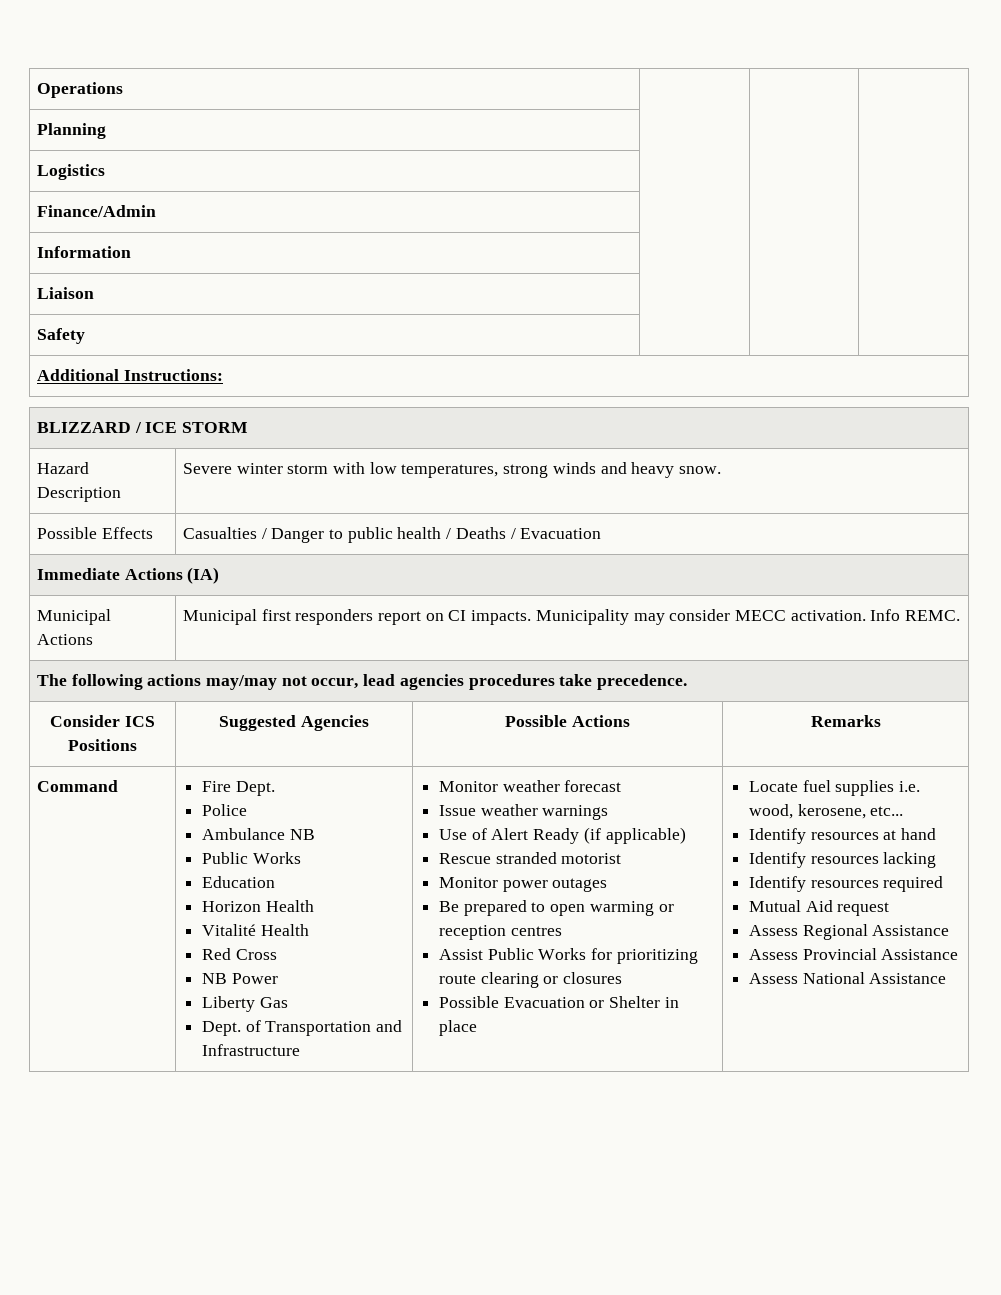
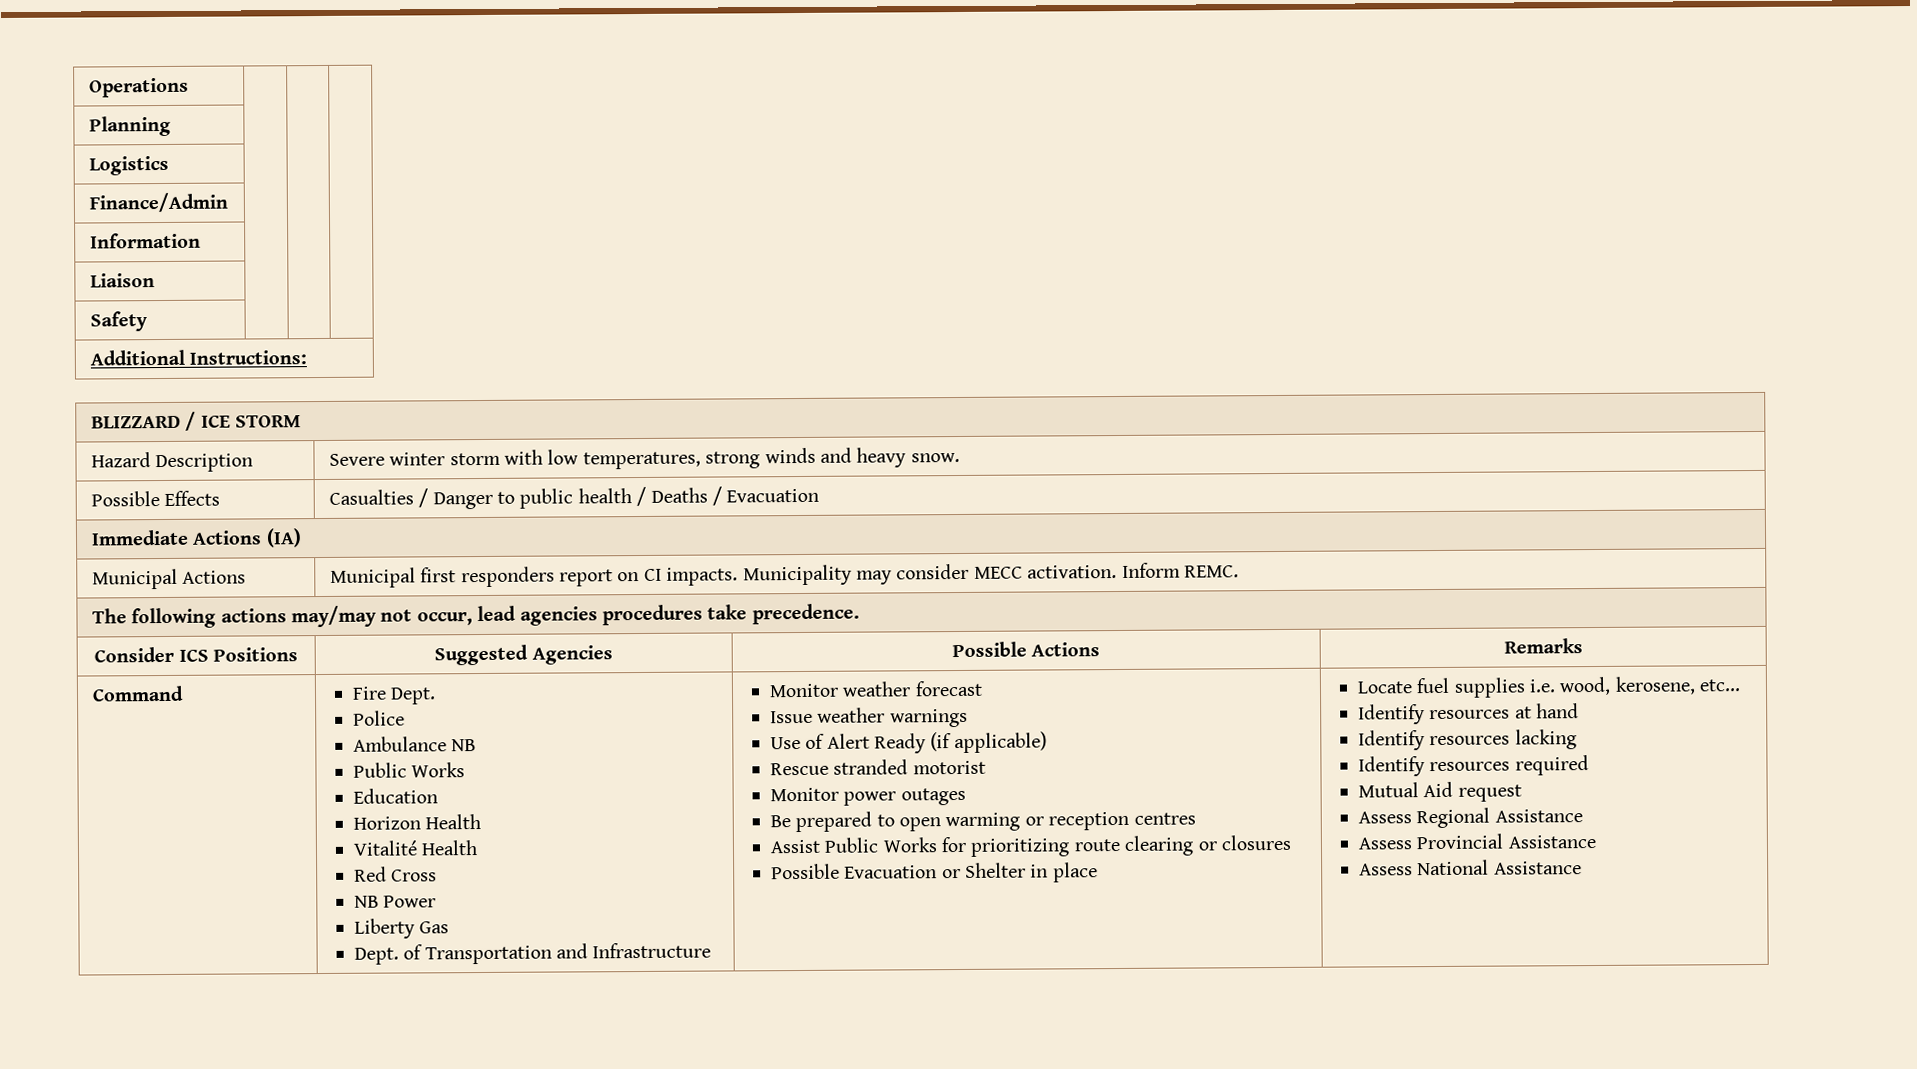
- Municipal Actions | Municipal first responders report on CI impacts. Municipality may consider MECC activation. Info REMC.
+ Municipal Actions | Municipal first responders report on CI impacts. Municipality may consider MECC activation. Inform REMC.

